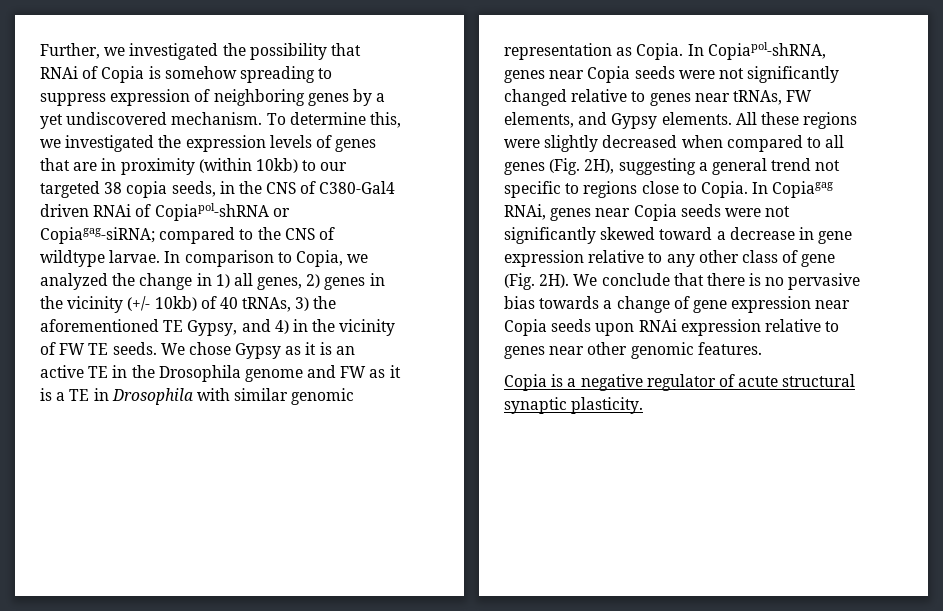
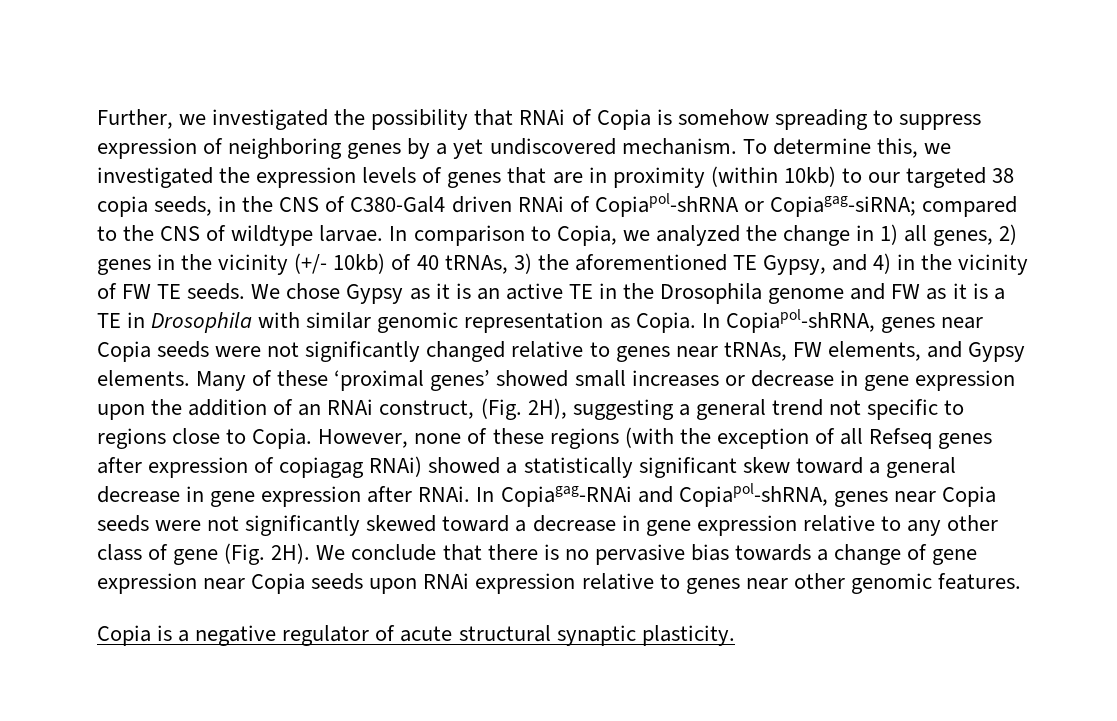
- All these regions were slightly decreased when compared to all genes (Fig. 2H), suggesting a general trend not specific to regions close to Copia.
+ Many of these ‘proximal genes’ showed small increases or decrease in gene expression upon the addition of an RNAi construct, (Fig. 2H), suggesting a general trend not specific to regions close to Copia.
- In Copiagag RNAi, genes near Copia seeds were not significantly skewed toward a decrease in gene expression relative to any other class of gene (Fig. 2H).
+ However, none of these regions (with the exception of all Refseq genes after expression of copiagag RNAi) showed a statistically significant skew toward a general decrease in gene expression after RNAi. In Copiagag-RNAi and Copiapol-shRNA, genes near Copia seeds were not significantly skewed toward a decrease in gene expression relative to any other class of gene (Fig. 2H).

